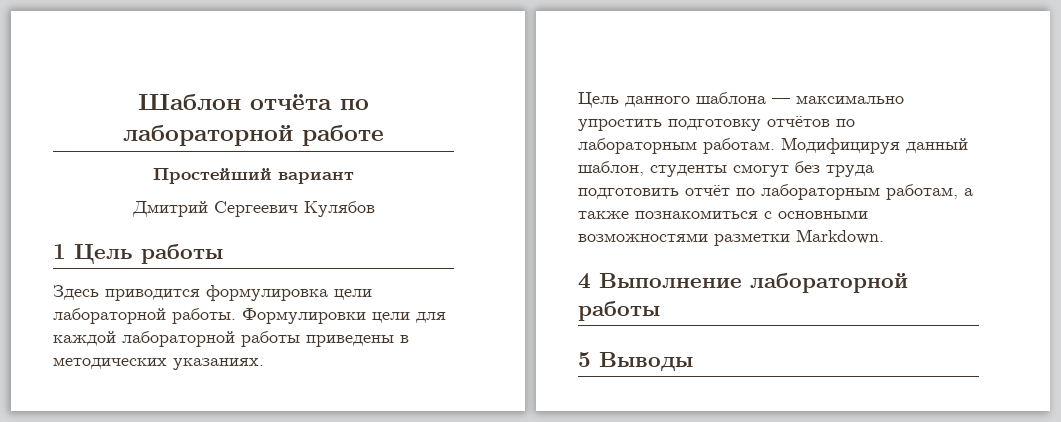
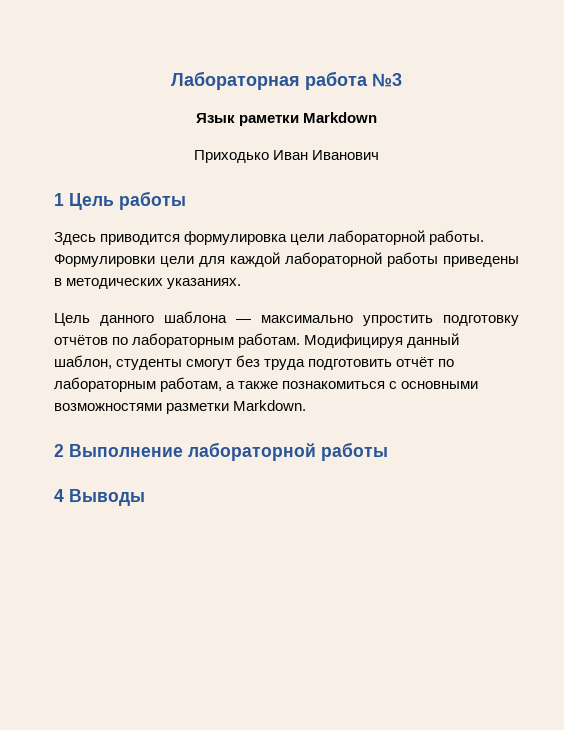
- Шаблон отчёта по лабораторной работе
- Простейший вариант
- Дмитрий Сергеевич Кулябов
+ Лабораторная работа №3
+ Язык раметки Markdown
+ Приходько Иван Иванович
- 4 Выполнение лабораторной работы
+ 2 Выполнение лабораторной работы
- 5 Выводы
+ 4 Выводы

